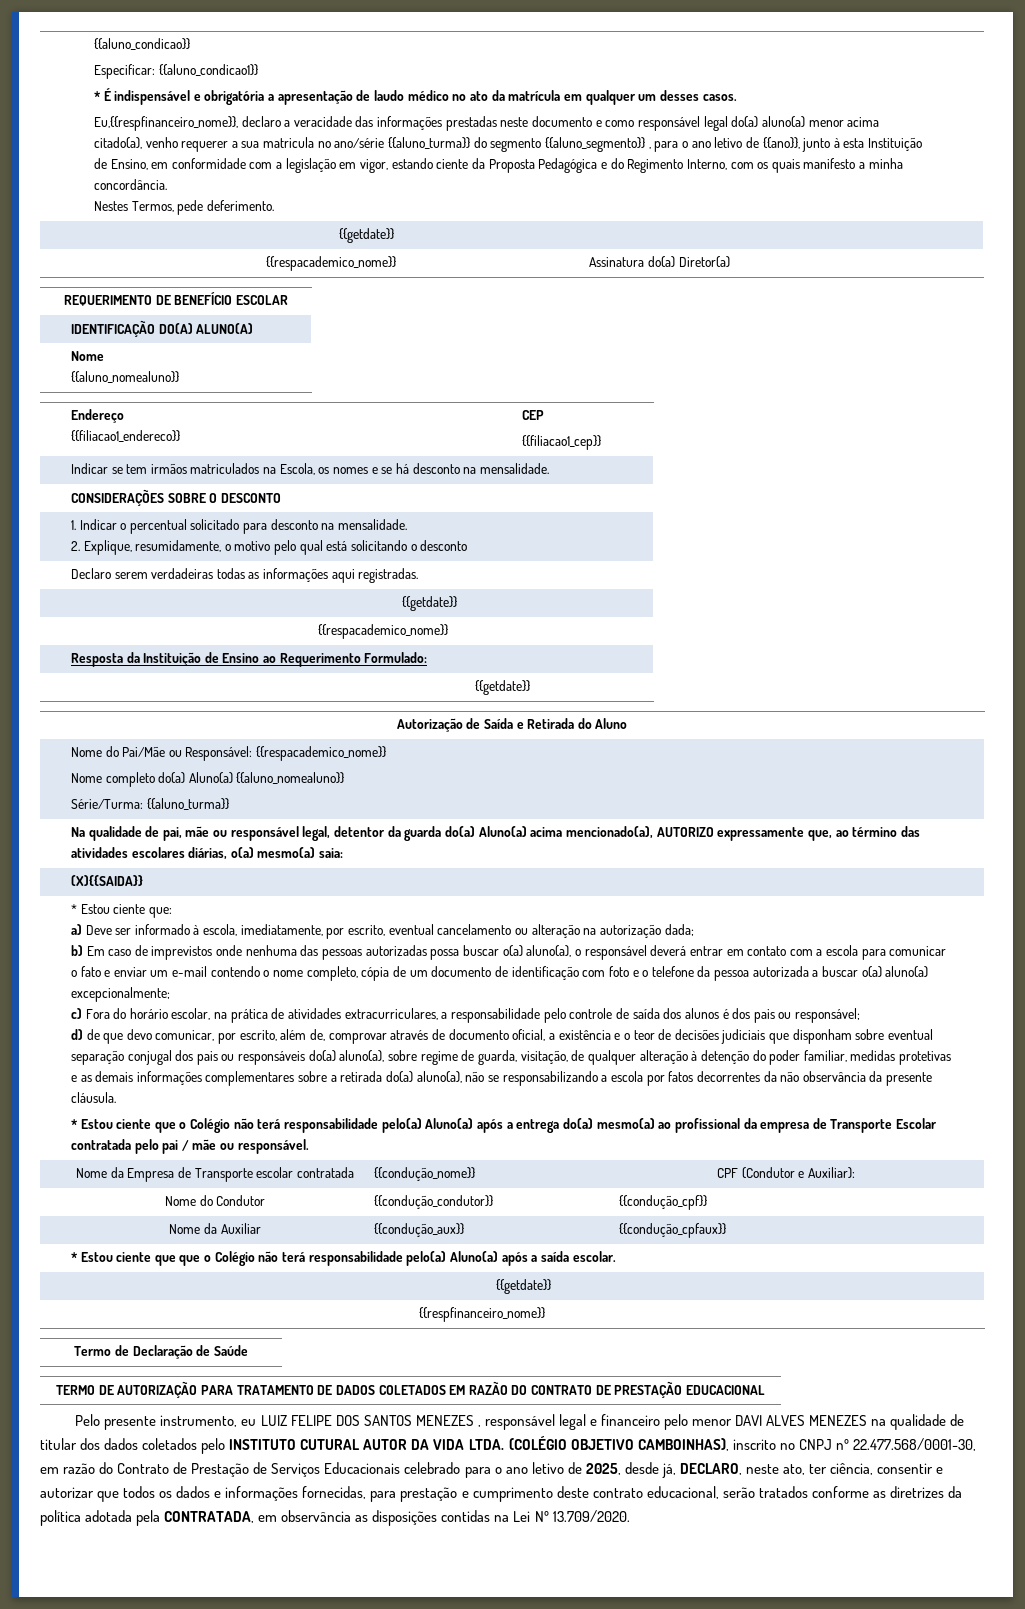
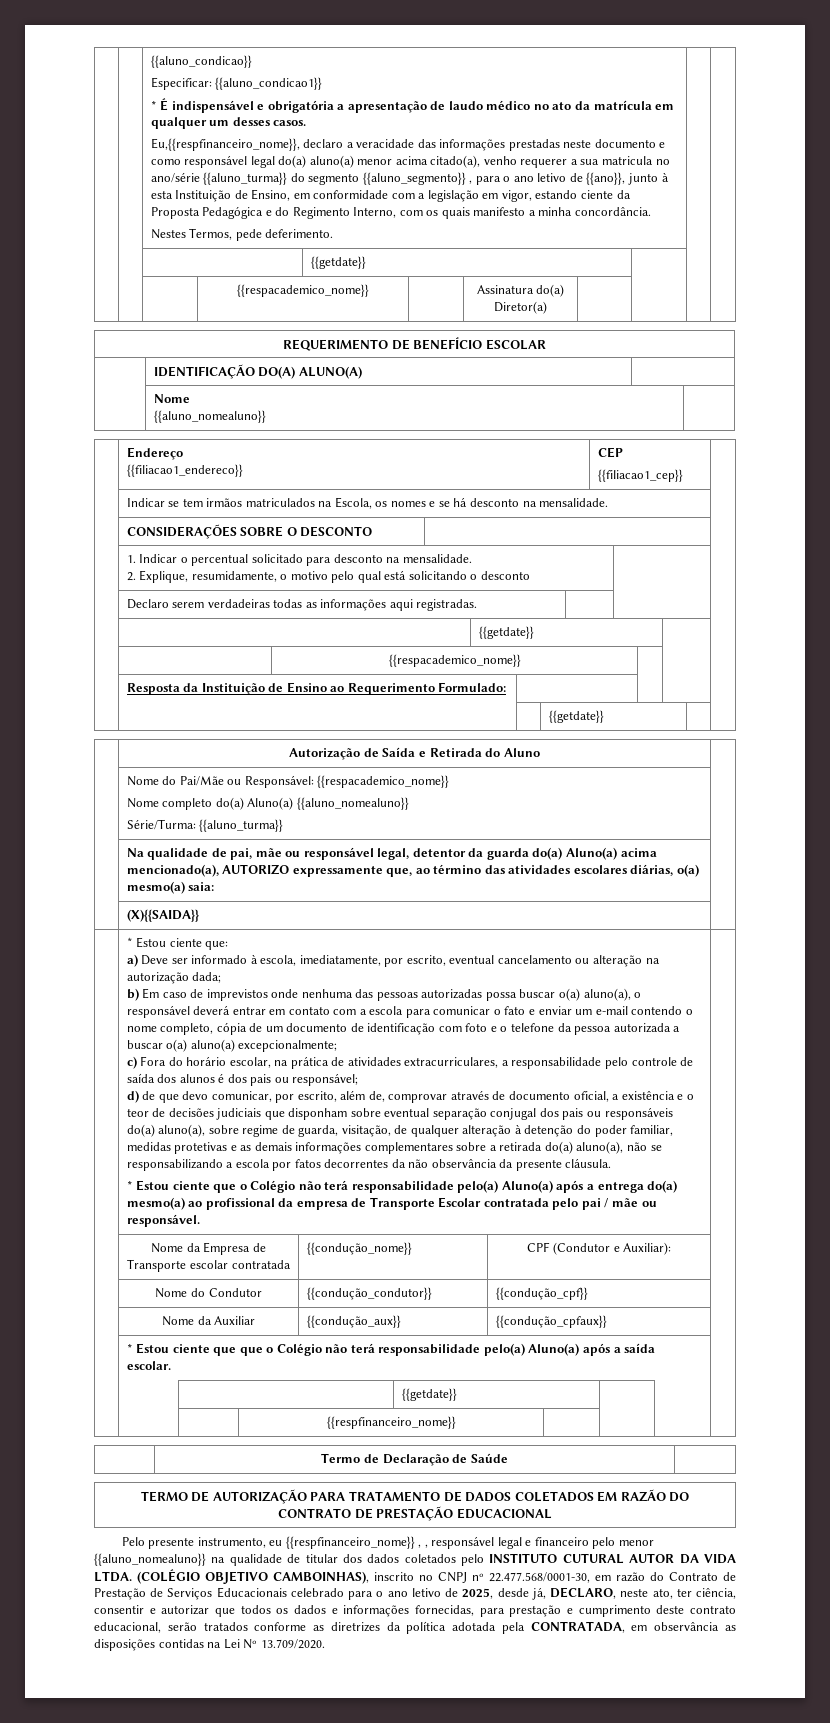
- Pelo presente instrumento, eu LUIZ FELIPE DOS SANTOS MENEZES , responsável legal e financeiro pelo menor DAVI ALVES MENEZES na qualidade de titular dos dados coletados pelo INSTITUTO CUTURAL AUTOR DA VIDA LTDA.
+ Pelo presente instrumento, eu {{respfinanceiro_nome}} , , responsável legal e financeiro pelo menor {{aluno_nomealuno}} na qualidade de titular dos dados coletados pelo INSTITUTO CUTURAL AUTOR DA VIDA LTDA.

